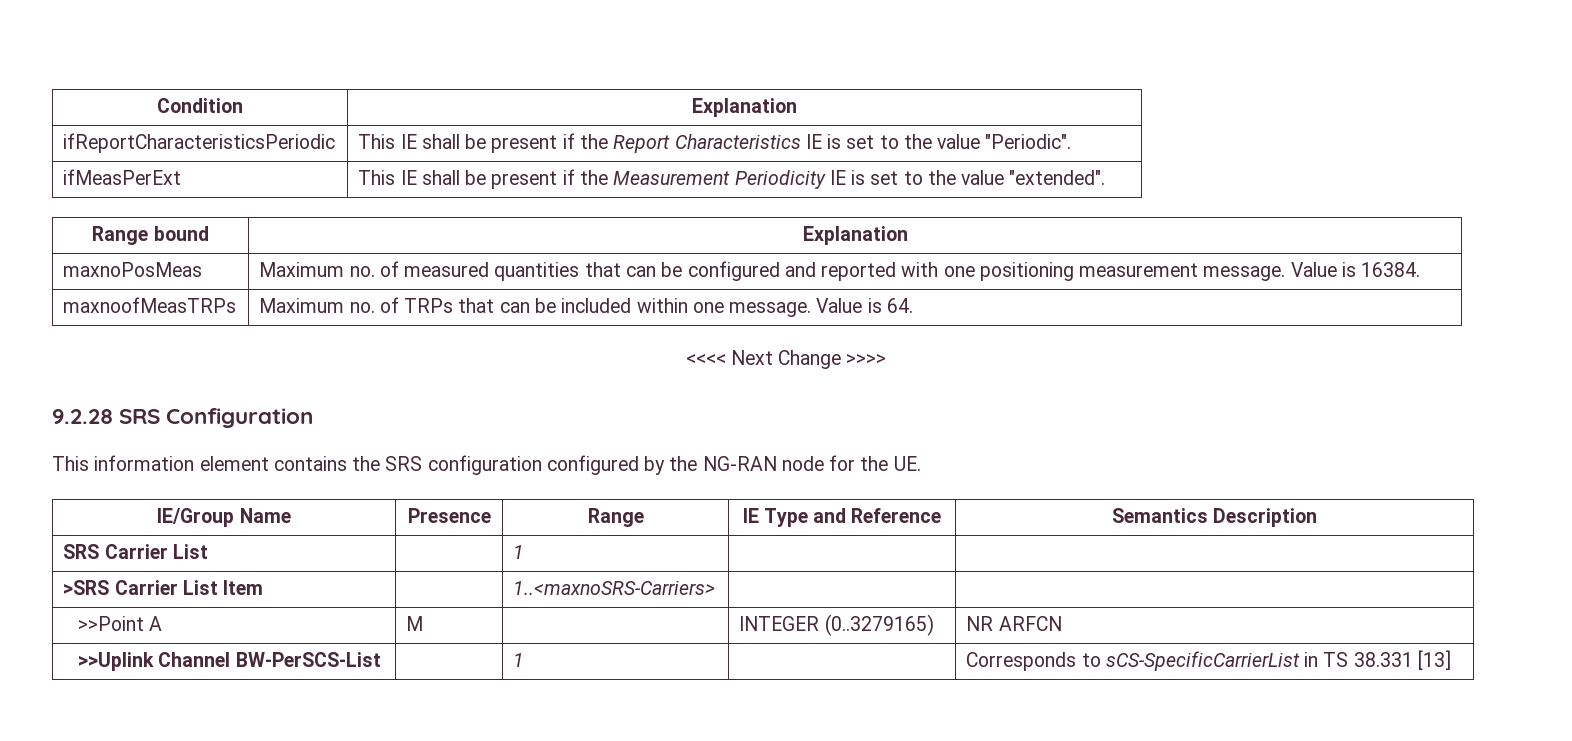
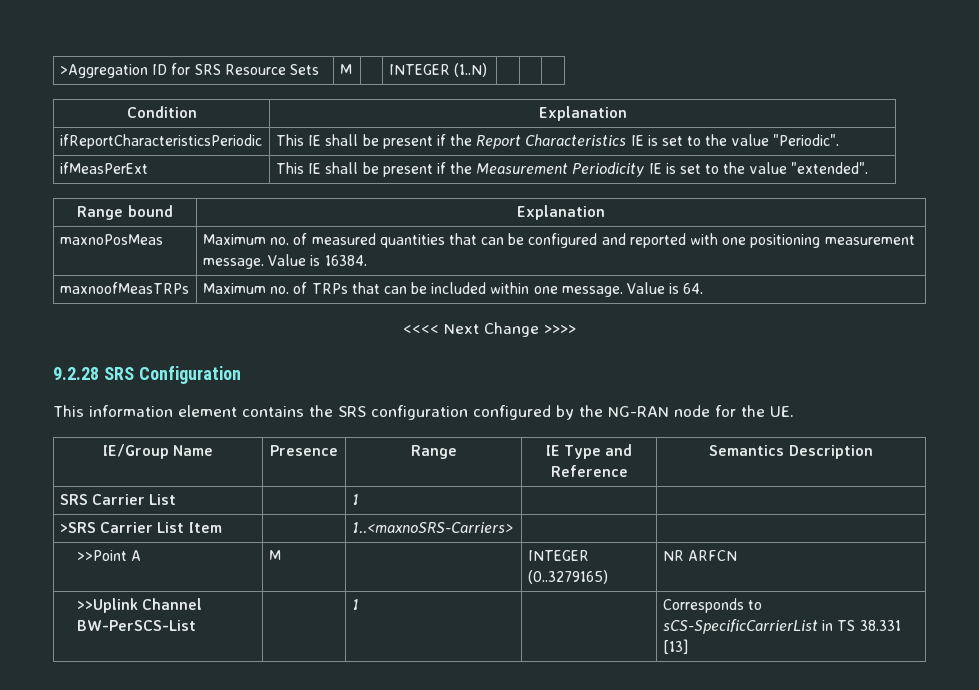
+ >Aggregation ID for SRS Resource Sets | M | | INTEGER (1..N) | | |

